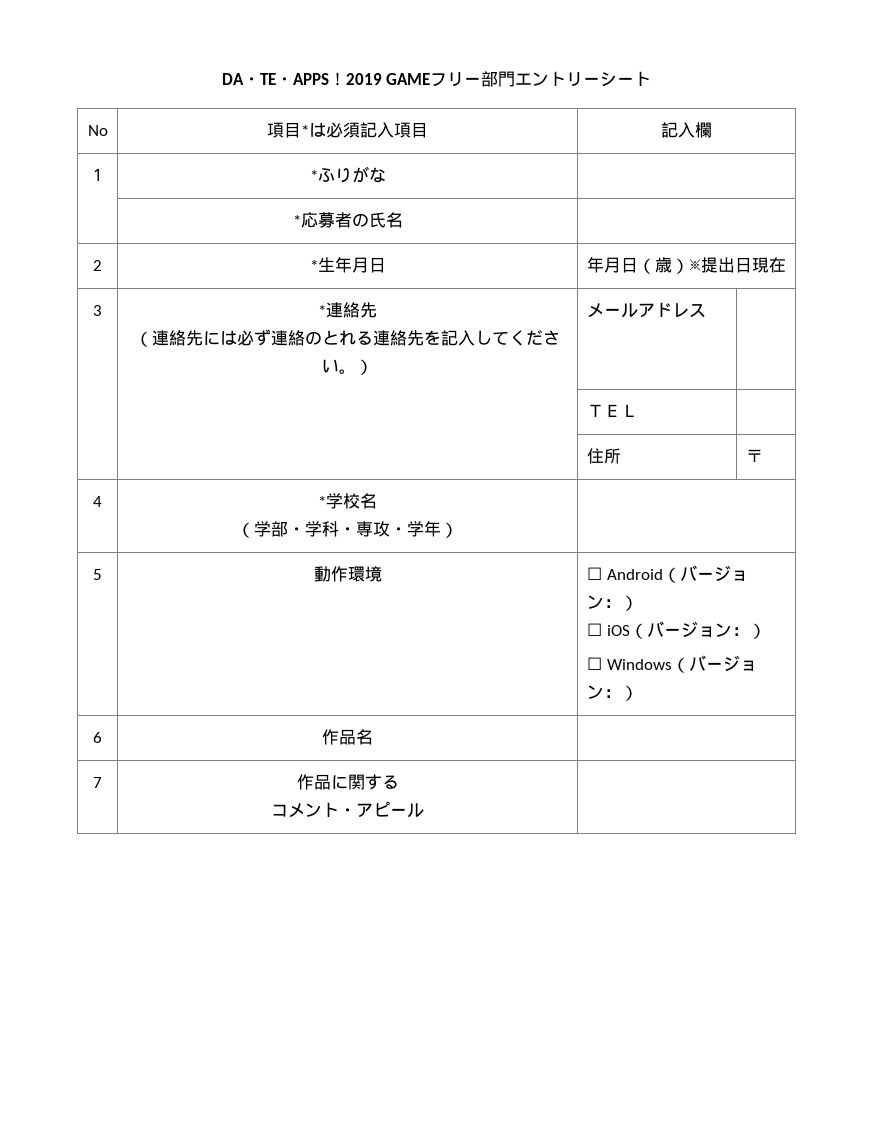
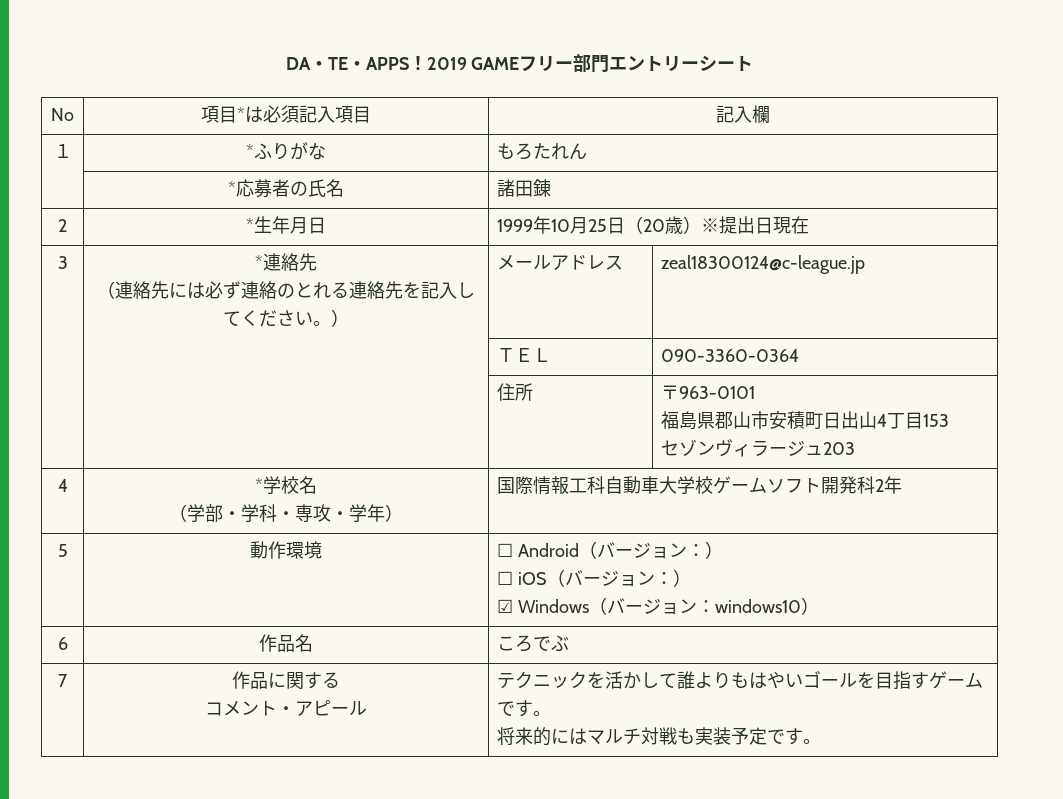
- １ | *ふりがな |
+ １ | *ふりがな | もろたれん
- | *応募者の氏名 |
+ | *応募者の氏名 | 諸田錬
- 2 | *生年月日 | 年月日（歳）※提出日現在
+ 2 | *生年月日 | 1999年10月25日（20歳）※提出日現在
  3 | *連絡先
- （連絡先には必ず連絡のとれる連絡先を記入してください。） | メールアドレス |
+ （連絡先には必ず連絡のとれる連絡先を記入してください。） | メールアドレス | zeal18300124@c-league.jp
- | | ＴＥＬ |
+ | | ＴＥＬ | 090-3360-0364
- | | 住所 | 〒
+ | | 住所 | 〒963-0101
+ 福島県郡山市安積町日出山4丁目153
+ セゾンヴィラージュ203
  4 | *学校名
- （学部・学科・専攻・学年） |
+ （学部・学科・専攻・学年） | 国際情報工科自動車大学校ゲームソフト開発科2年
  5 | 動作環境 | ☐ Android（バージョン：）
  ☐ iOS（バージョン：）
- ☐ Windows（バージョン：）
+ ☑ Windows（バージョン：windows10）
- 6 | 作品名 |
+ 6 | 作品名 | ころでぶ
  7 | 作品に関する
- コメント・アピール |
+ コメント・アピール | テクニックを活かして誰よりもはやいゴールを目指すゲームです。
+ 将来的にはマルチ対戦も実装予定です。

